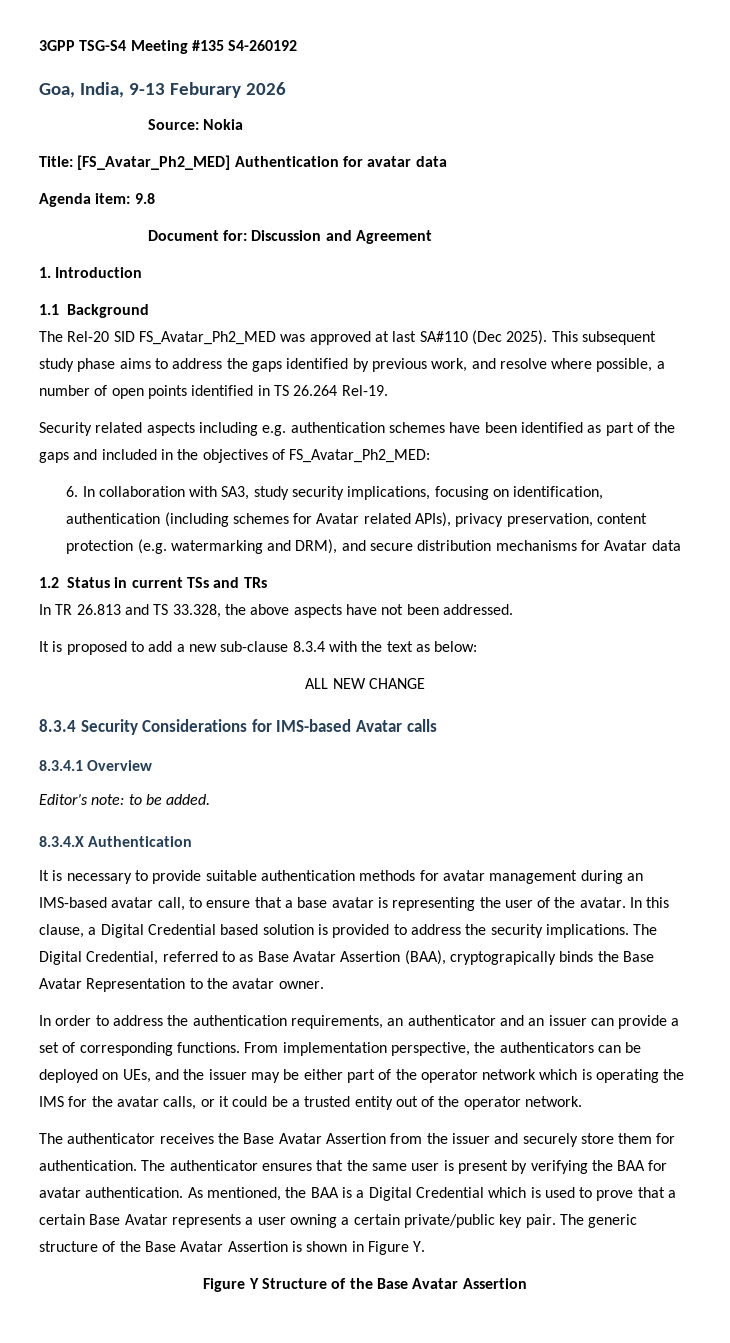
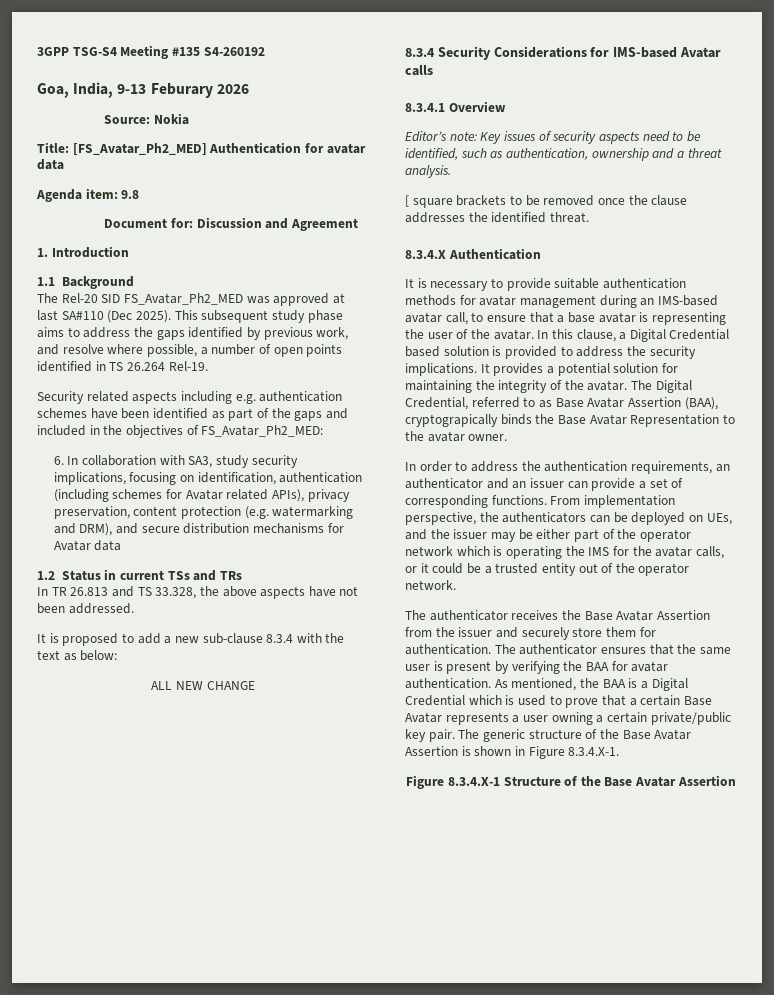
- Editor’s note: to be added.
+ Editor’s note: Key issues of security aspects need to be identified, such as authentication, ownership and a threat analysis.
+ [ square brackets to be removed once the clause addresses the identified threat.
+ It provides a potential solution for maintaining the integrity of the avatar.
- The generic structure of the Base Avatar Assertion is shown in Figure Y.
- Figure Y Structure of the Base Avatar Assertion
+ The generic structure of the Base Avatar Assertion is shown in Figure 8.3.4.X-1.
+ Figure 8.3.4.X-1 Structure of the Base Avatar Assertion

